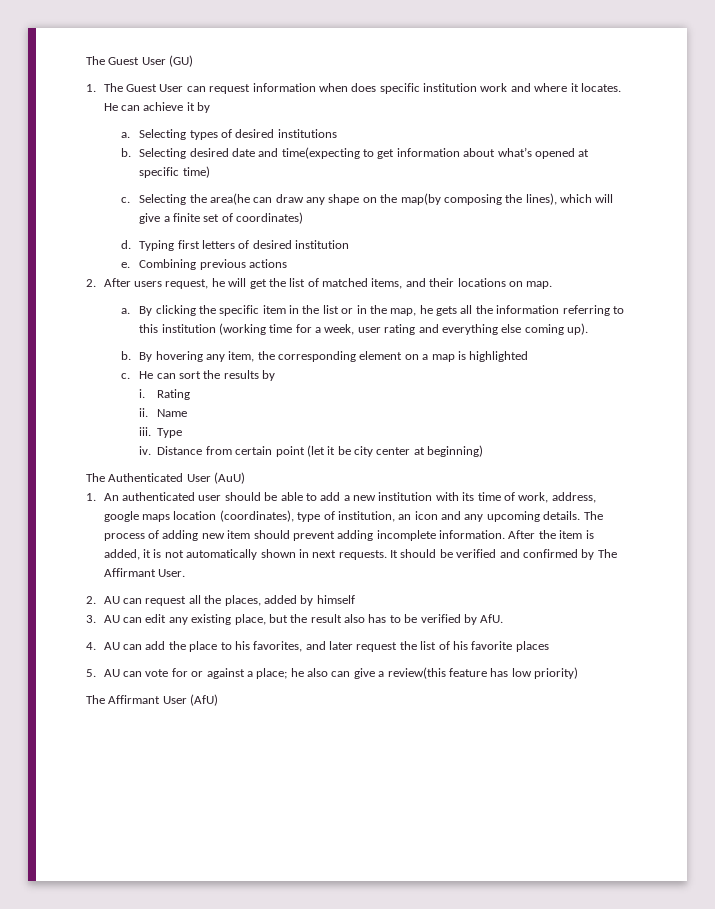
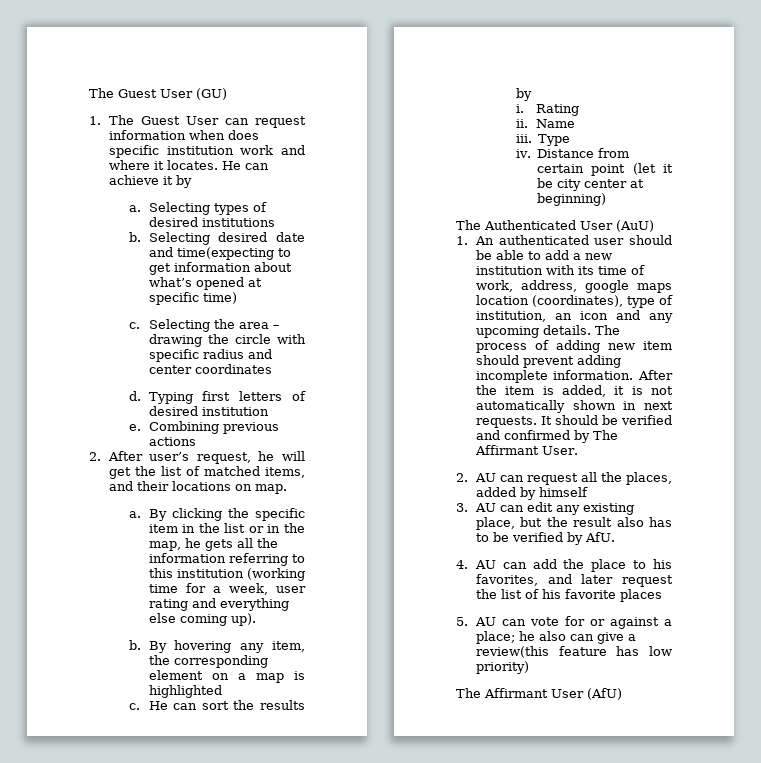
- Selecting the area(he can draw any shape on the map(by composing the lines), which will give a finite set of coordinates)
+ Selecting the area – drawing the circle with specific radius and center coordinates
- 2. After users request, he will get the list of matched items, and their locations on map.
+ 2. After user’s request, he will get the list of matched items, and their locations on map.

